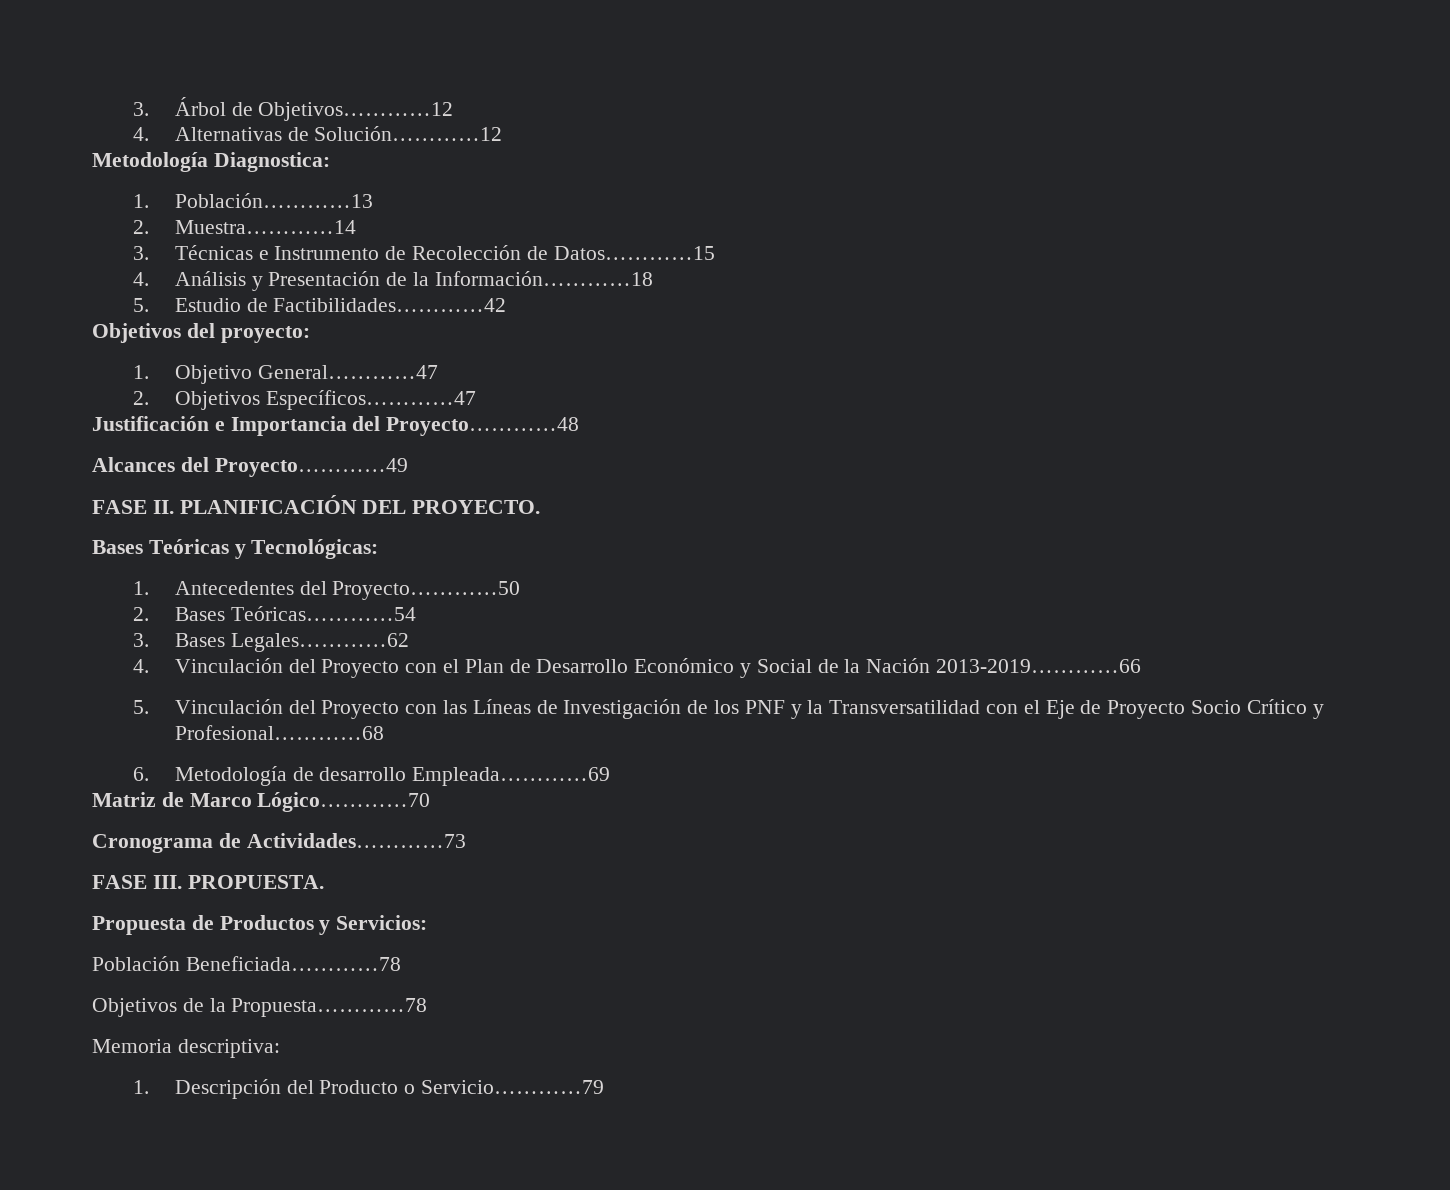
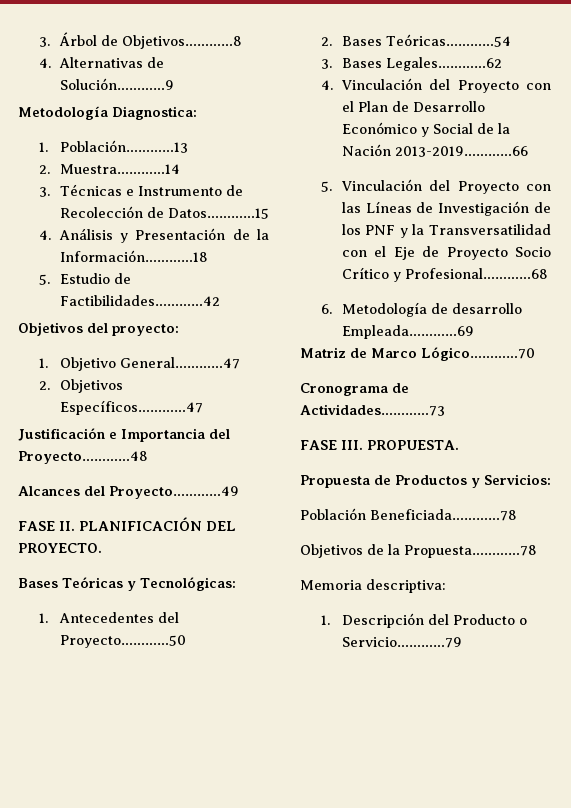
- 3. Árbol de Objetivos…………12
+ 3. Árbol de Objetivos…………8
- 4. Alternativas de Solución…………12
+ 4. Alternativas de Solución…………9

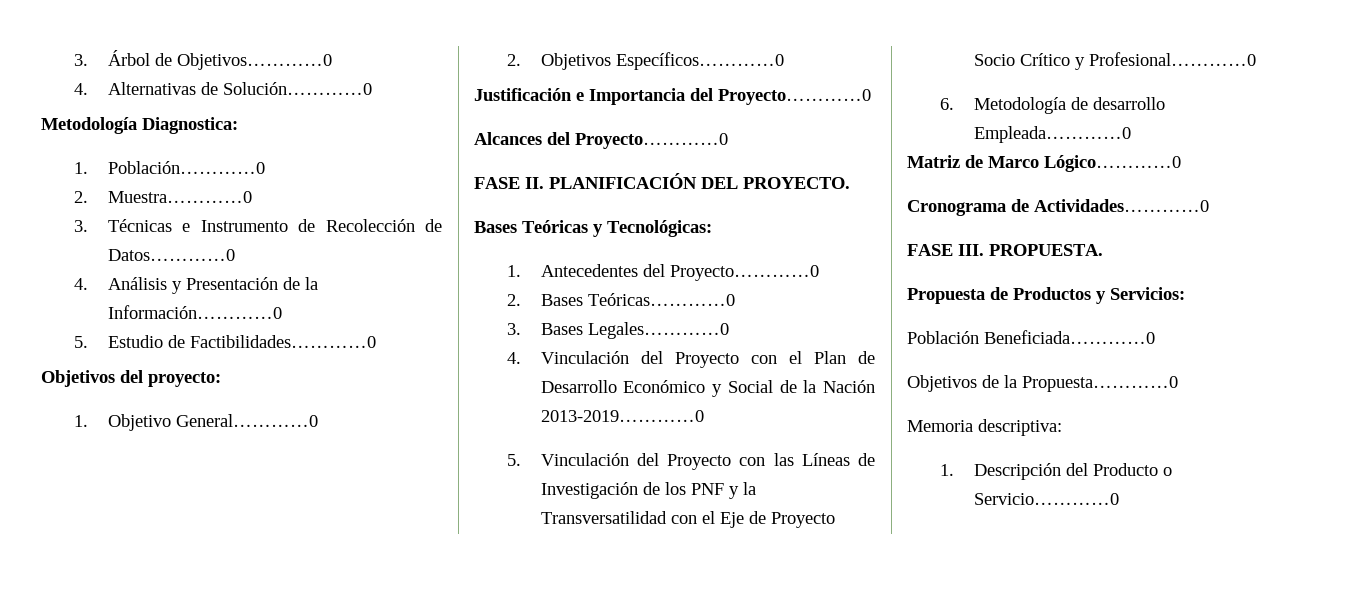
- 3. Árbol de Objetivos…………8
+ 3. Árbol de Objetivos…………0
- 4. Alternativas de Solución…………9
+ 4. Alternativas de Solución…………0
- 1. Población…………13
- 2. Muestra…………14
+ 1. Población…………0
+ 2. Muestra…………0
- 3. Técnicas e Instrumento de Recolección de Datos…………15
+ 3. Técnicas e Instrumento de Recolección de Datos…………0
- 4. Análisis y Presentación de la Información…………18
+ 4. Análisis y Presentación de la Información…………0
- 5. Estudio de Factibilidades…………42
+ 5. Estudio de Factibilidades…………0
- 1. Objetivo General…………47
+ 1. Objetivo General…………0
- 2. Objetivos Específicos…………47
+ 2. Objetivos Específicos…………0
- Justificación e Importancia del Proyecto…………48
+ Justificación e Importancia del Proyecto…………0
- Alcances del Proyecto…………49
+ Alcances del Proyecto…………0
- 1. Antecedentes del Proyecto…………50
+ 1. Antecedentes del Proyecto…………0
- 2. Bases Teóricas…………54
+ 2. Bases Teóricas…………0
- 3. Bases Legales…………62
+ 3. Bases Legales…………0
- 4. Vinculación del Proyecto con el Plan de Desarrollo Económico y Social de la Nación 2013-2019…………66
+ 4. Vinculación del Proyecto con el Plan de Desarrollo Económico y Social de la Nación 2013-2019…………0
- 5. Vinculación del Proyecto con las Líneas de Investigación de los PNF y la Transversatilidad con el Eje de Proyecto Socio Crítico y Profesional…………68
+ 5. Vinculación del Proyecto con las Líneas de Investigación de los PNF y la Transversatilidad con el Eje de Proyecto Socio Crítico y Profesional…………0
- 6. Metodología de desarrollo Empleada…………69
+ 6. Metodología de desarrollo Empleada…………0
- Matriz de Marco Lógico…………70
+ Matriz de Marco Lógico…………0
- Cronograma de Actividades…………73
+ Cronograma de Actividades…………0
- Población Beneficiada…………78
+ Población Beneficiada…………0
- Objetivos de la Propuesta…………78
+ Objetivos de la Propuesta…………0
- 1. Descripción del Producto o Servicio…………79
+ 1. Descripción del Producto o Servicio…………0

